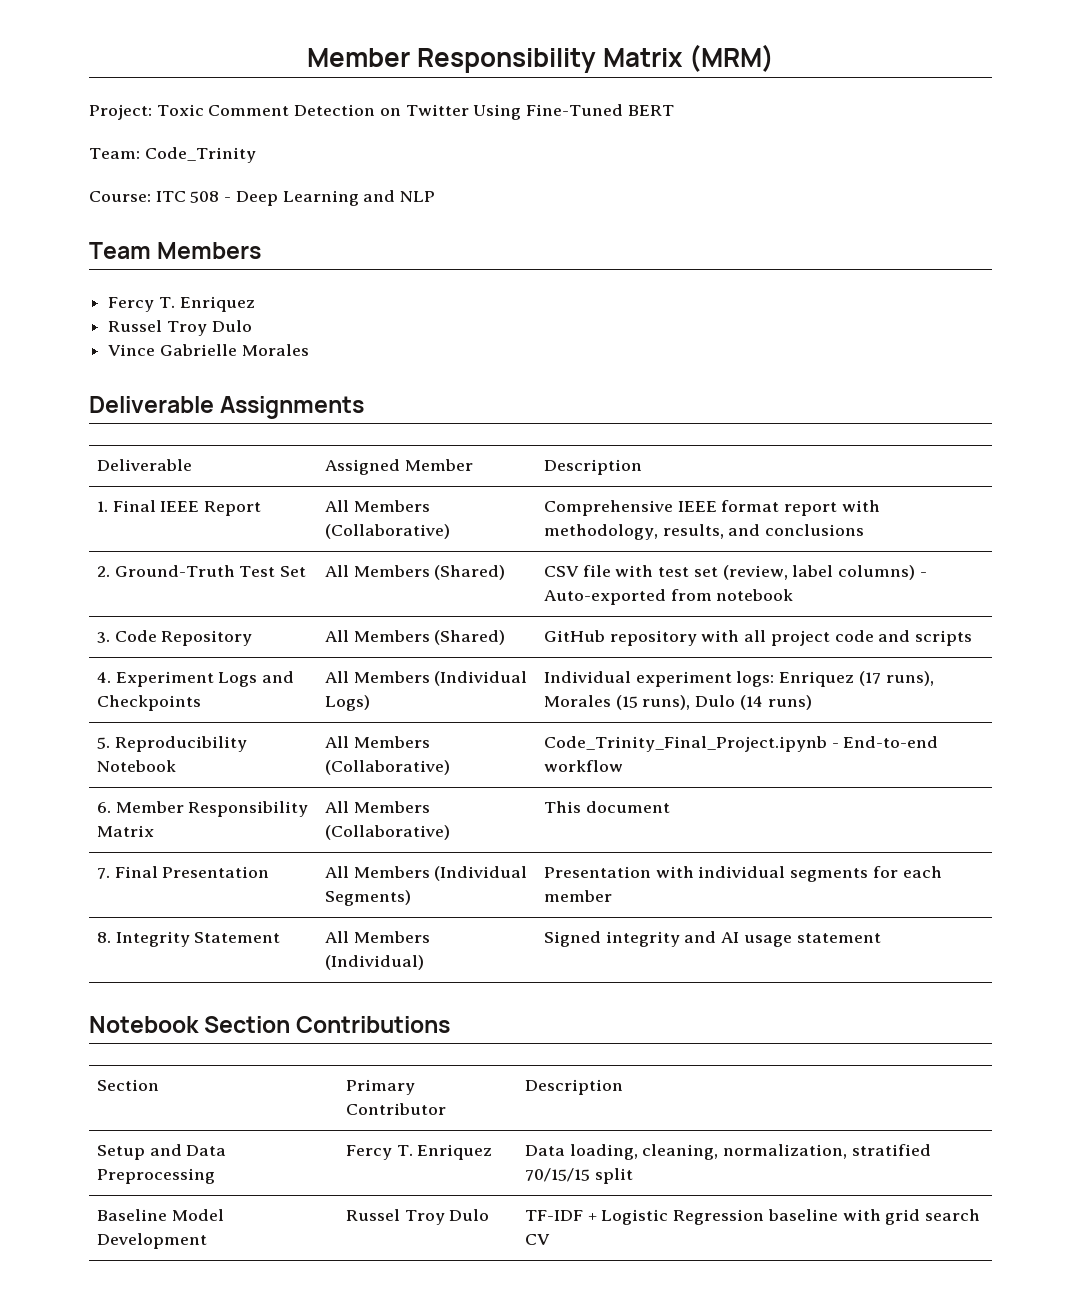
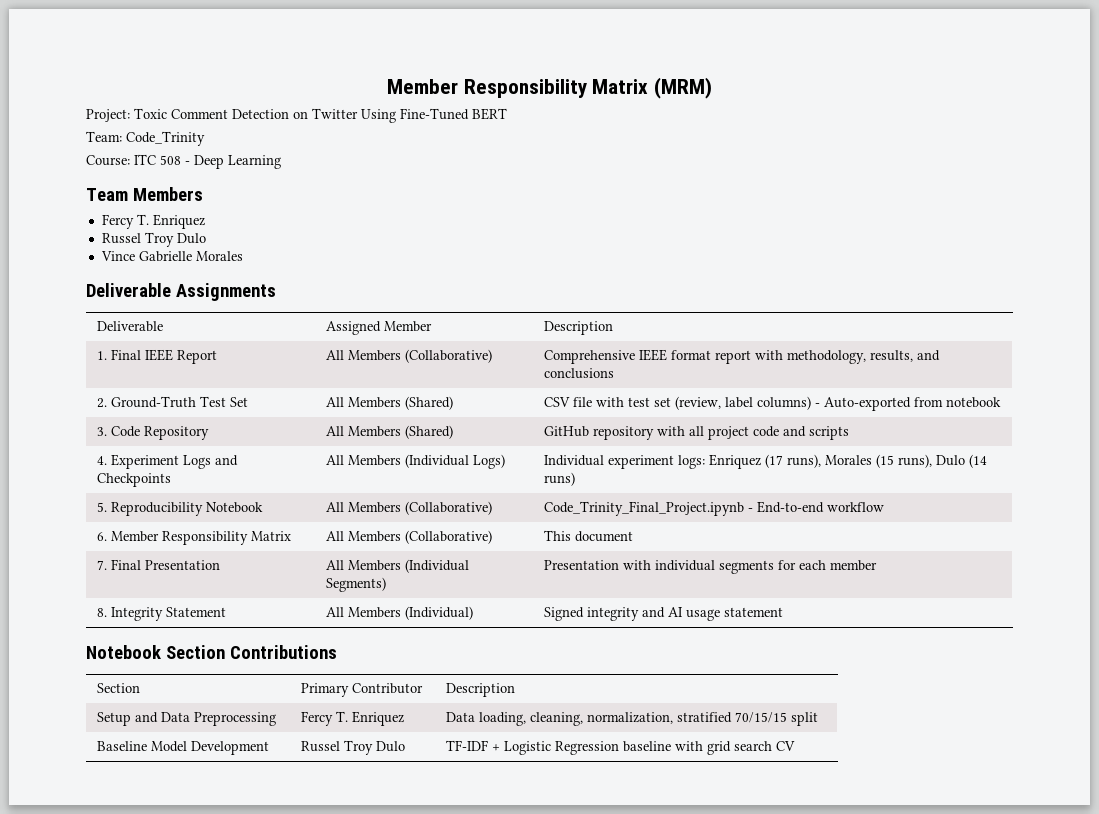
- Course: ITC 508 - Deep Learning and NLP
+ Course: ITC 508 - Deep Learning

